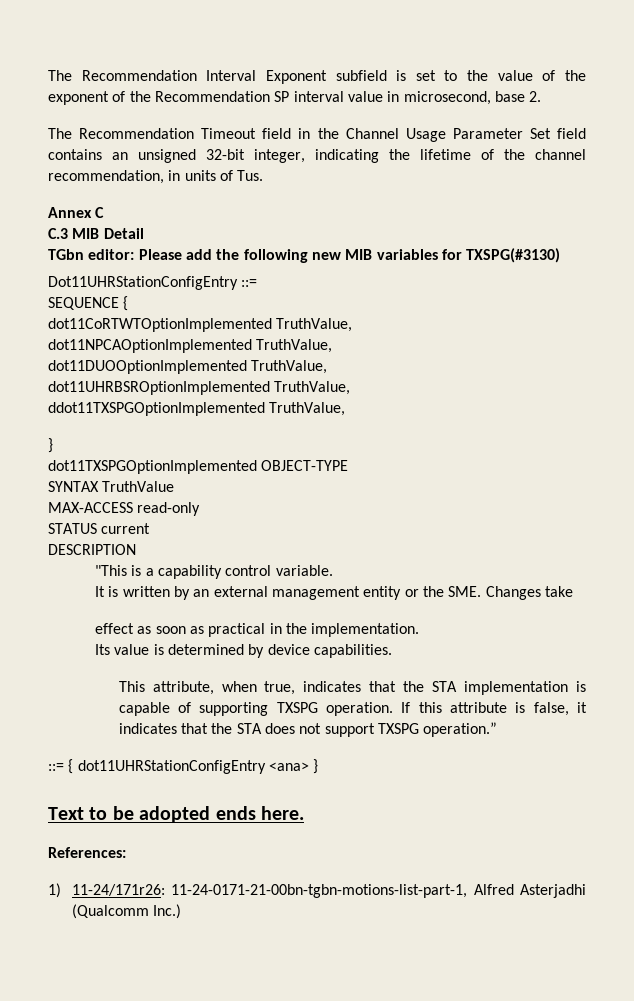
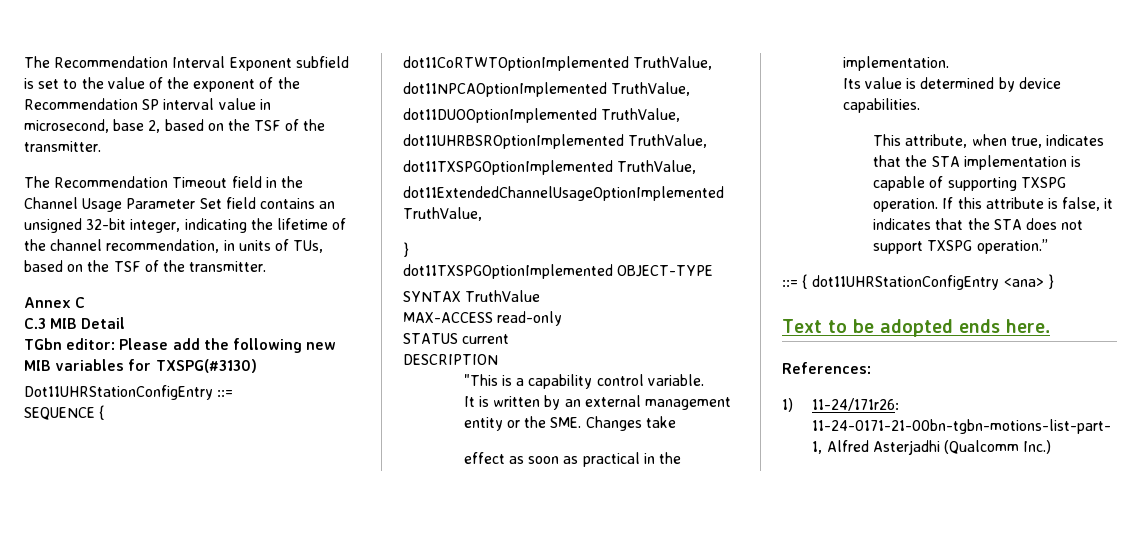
- The Recommendation Interval Exponent subfield is set to the value of the exponent of the Recommendation SP interval value in microsecond, base 2.
+ The Recommendation Interval Exponent subfield is set to the value of the exponent of the Recommendation SP interval value in microsecond, base 2, based on the TSF of the transmitter.
- The Recommendation Timeout field in the Channel Usage Parameter Set field contains an unsigned 32-bit integer, indicating the lifetime of the channel recommendation, in units of Tus.
+ The Recommendation Timeout field in the Channel Usage Parameter Set field contains an unsigned 32-bit integer, indicating the lifetime of the channel recommendation, in units of TUs, based on the TSF of the transmitter.
- ddot11TXSPGOptionImplemented TruthValue,
+ dot11TXSPGOptionImplemented TruthValue,
+ dot11ExtendedChannelUsageOptionImplemented TruthValue,

